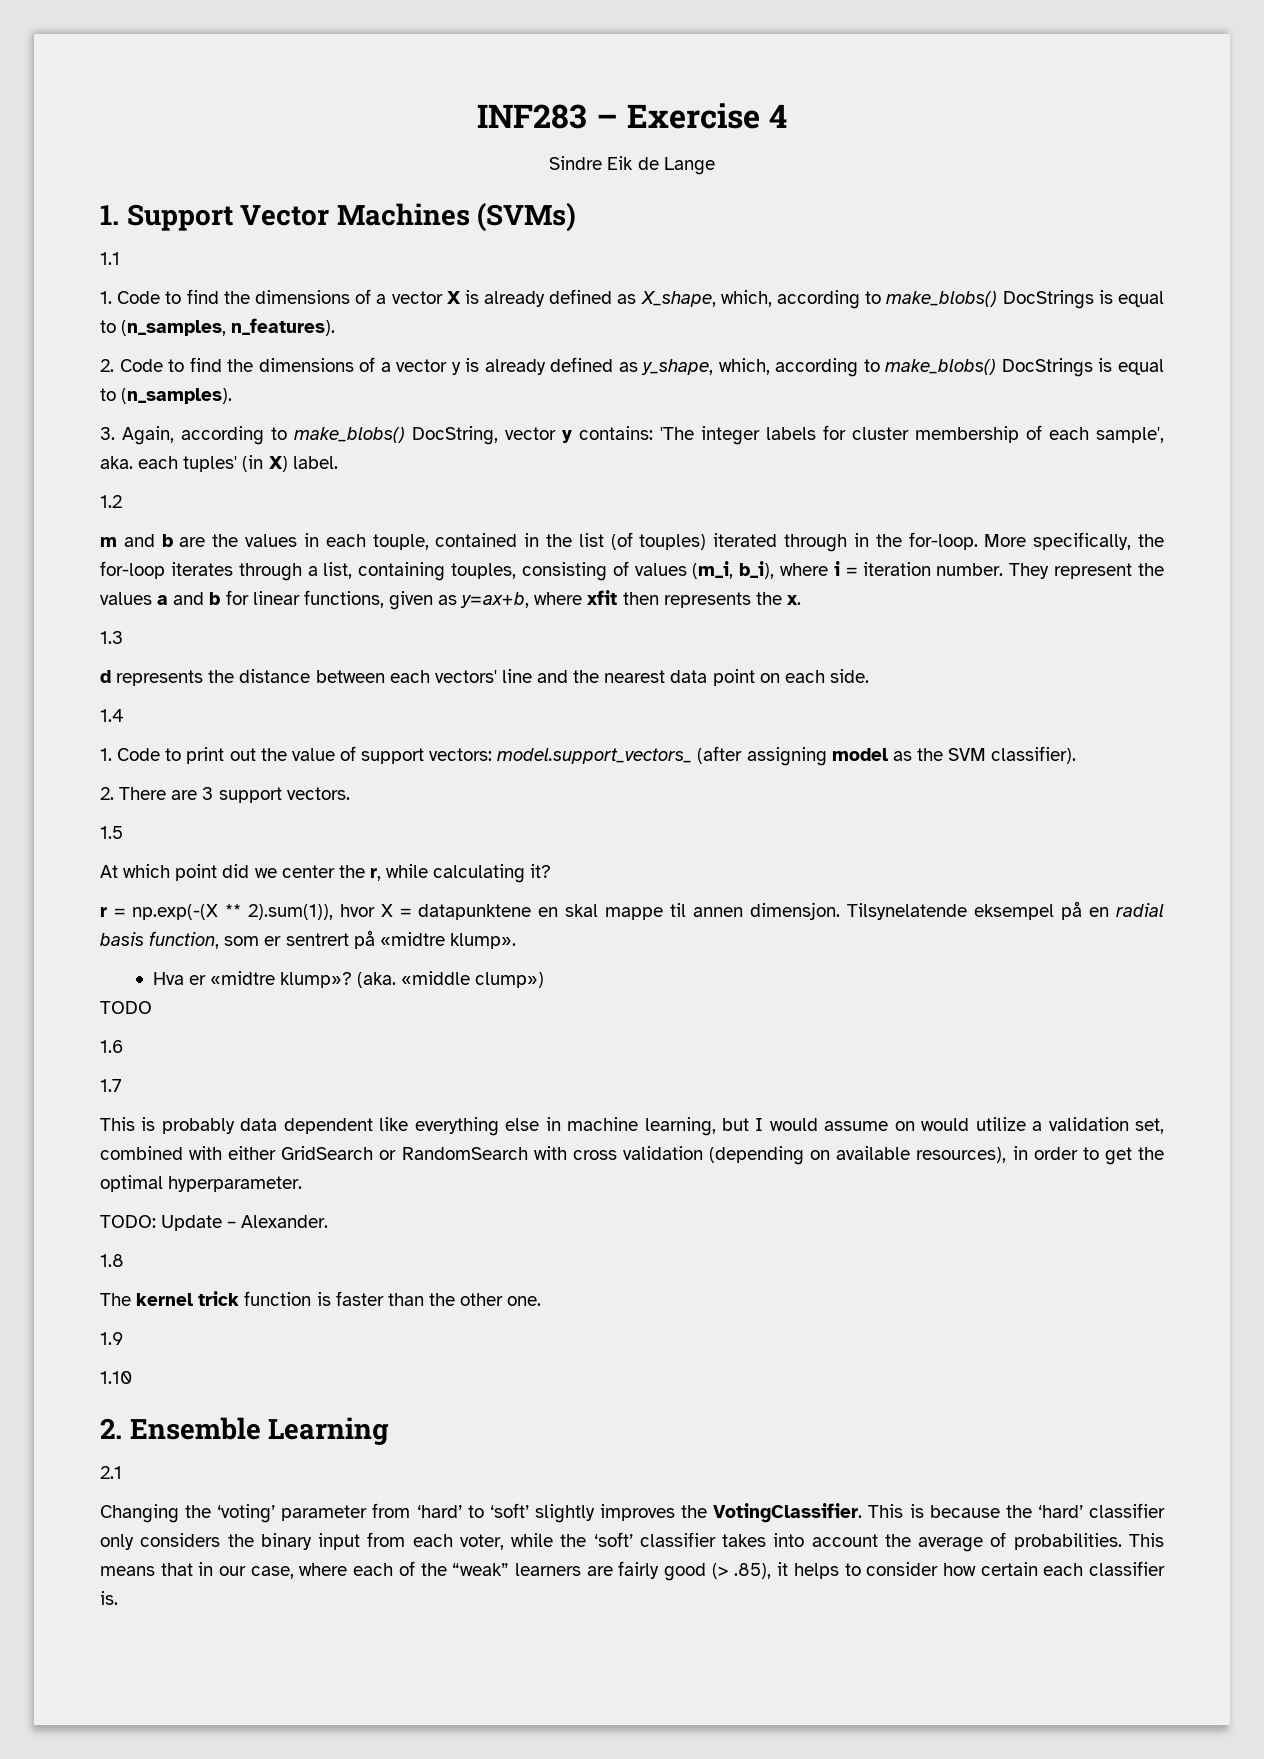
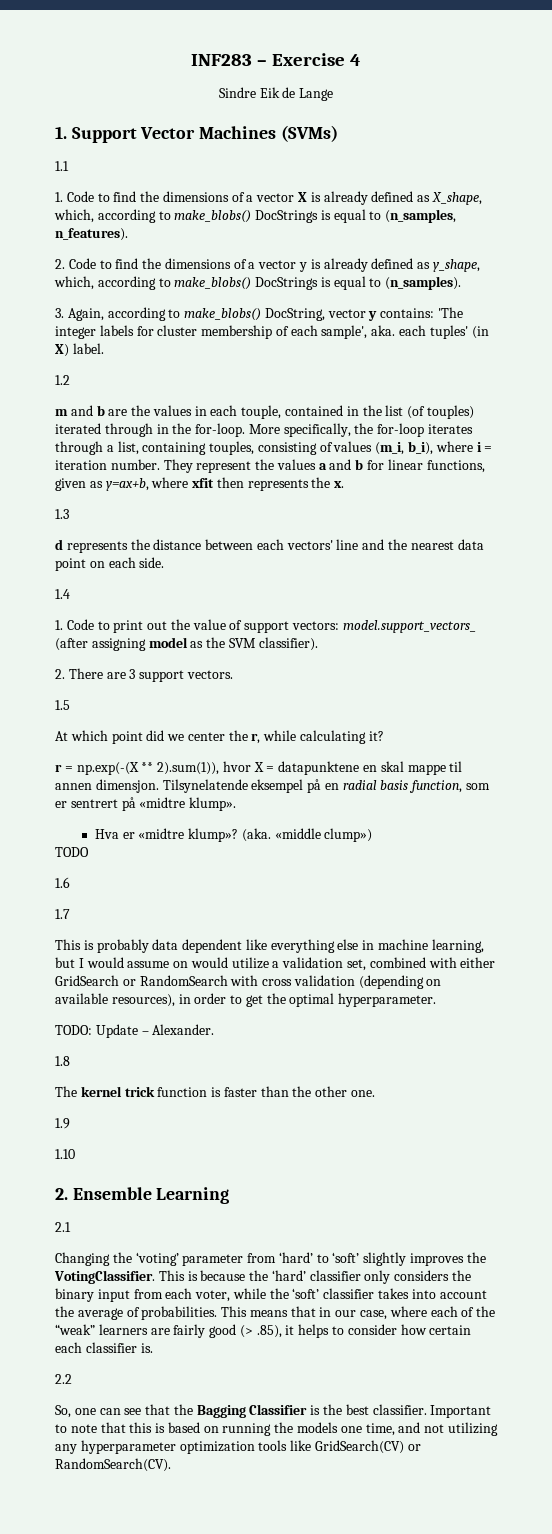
+ 2.2
+ So, one can see that the Bagging Classifier is the best classifier. Important to note that this is based on running the models one time, and not utilizing any hyperparameter optimization tools like GridSearch(CV) or RandomSearch(CV).

